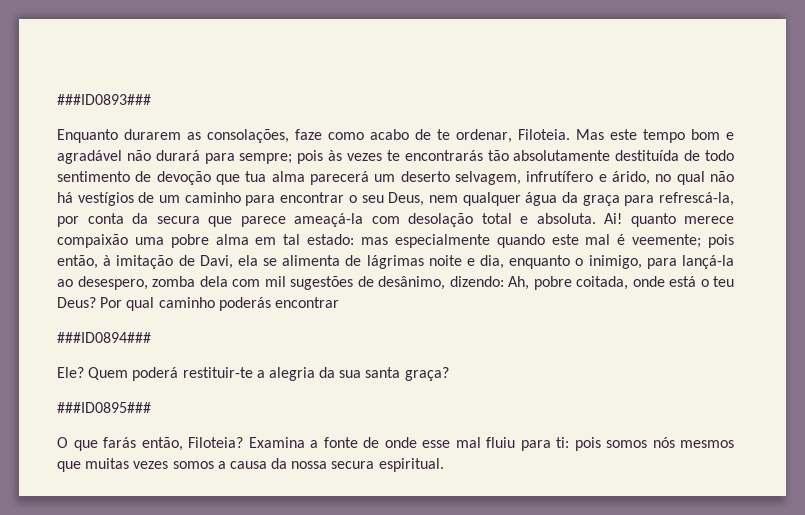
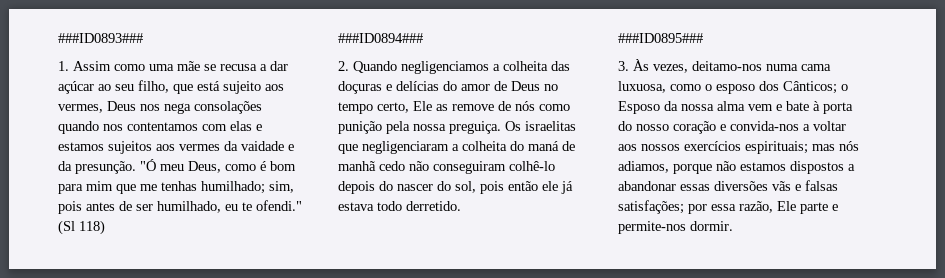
- Enquanto durarem as consolações, faze como acabo de te ordenar, Filoteia. Mas este tempo bom e agradável não durará para sempre; pois às vezes te encontrarás tão absolutamente destituída de todo sentimento de devoção que tua alma parecerá um deserto selvagem, infrutífero e árido, no qual não há vestígios de um caminho para encontrar o seu Deus, nem qualquer água da graça para refrescá-la, por conta da secura que parece ameaçá-la com desolação total e absoluta. Ai! quanto merece compaixão uma pobre alma em tal estado: mas especialmente quando este mal é veemente; pois então, à imitação de Davi, ela se alimenta de lágrimas noite e dia, enquanto o inimigo, para lançá-la ao desespero, zomba dela com mil sugestões de desânimo, dizendo: Ah, pobre coitada, onde está o teu Deus? Por qual caminho poderás encontrar
+ 1. Assim como uma mãe se recusa a dar açúcar ao seu filho, que está sujeito aos vermes, Deus nos nega consolações quando nos contentamos com elas e estamos sujeitos aos vermes da vaidade e da presunção. "Ó meu Deus, como é bom para mim que me tenhas humilhado; sim, pois antes de ser humilhado, eu te ofendi." (Sl 118)
  ###ID0894###
- Ele? Quem poderá restituir-te a alegria da sua santa graça?
+ 2. Quando negligenciamos a colheita das doçuras e delícias do amor de Deus no tempo certo, Ele as remove de nós como punição pela nossa preguiça. Os israelitas que negligenciaram a colheita do maná de manhã cedo não conseguiram colhê-lo depois do nascer do sol, pois então ele já estava todo derretido.
  ###ID0895###
- O que farás então, Filoteia? Examina a fonte de onde esse mal fluiu para ti: pois somos nós mesmos que muitas vezes somos a causa da nossa secura espiritual.
+ 3. Às vezes, deitamo-nos numa cama luxuosa, como o esposo dos Cânticos; o Esposo da nossa alma vem e bate à porta do nosso coração e convida-nos a voltar aos nossos exercícios espirituais; mas nós adiamos, porque não estamos dispostos a abandonar essas diversões vãs e falsas satisfações; por essa razão, Ele parte e permite-nos dormir.

